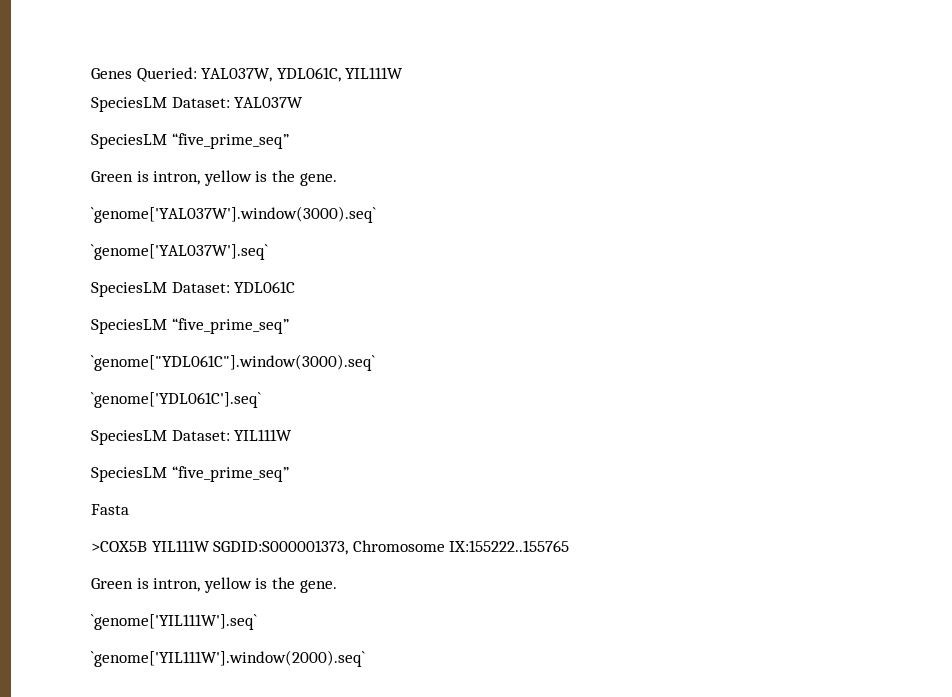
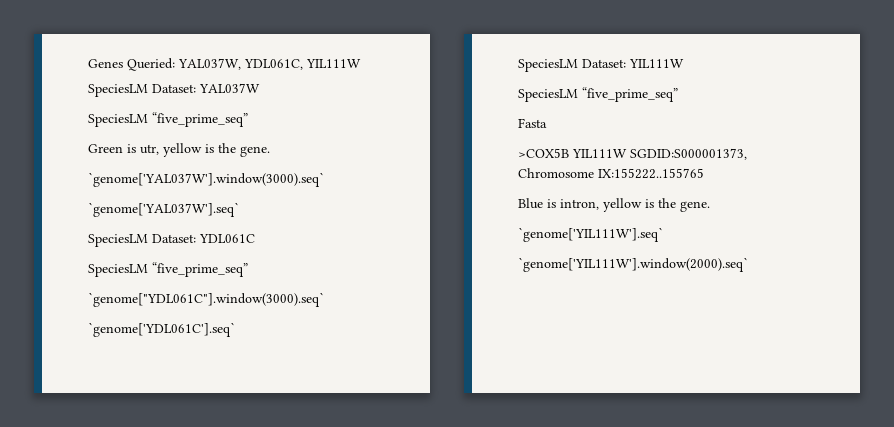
  SpeciesLM Dataset: YAL037W
  SpeciesLM “five_prime_seq”
- Green is intron, yellow is the gene.
+ Green is utr, yellow is the gene.
  >COX5B YIL111W SGDID:S000001373, Chromosome IX:155222..155765
- Green is intron, yellow is the gene.
+ Blue is intron, yellow is the gene.

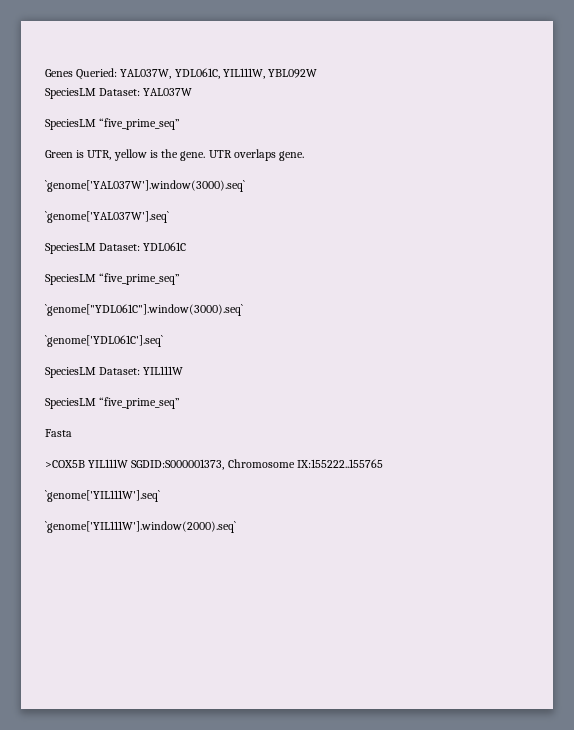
- Genes Queried: YAL037W, YDL061C, YIL111W
+ Genes Queried: YAL037W, YDL061C, YIL111W, YBL092W
- Green is utr, yellow is the gene.
+ Green is UTR, yellow is the gene. UTR overlaps gene.
- Blue is intron, yellow is the gene.

